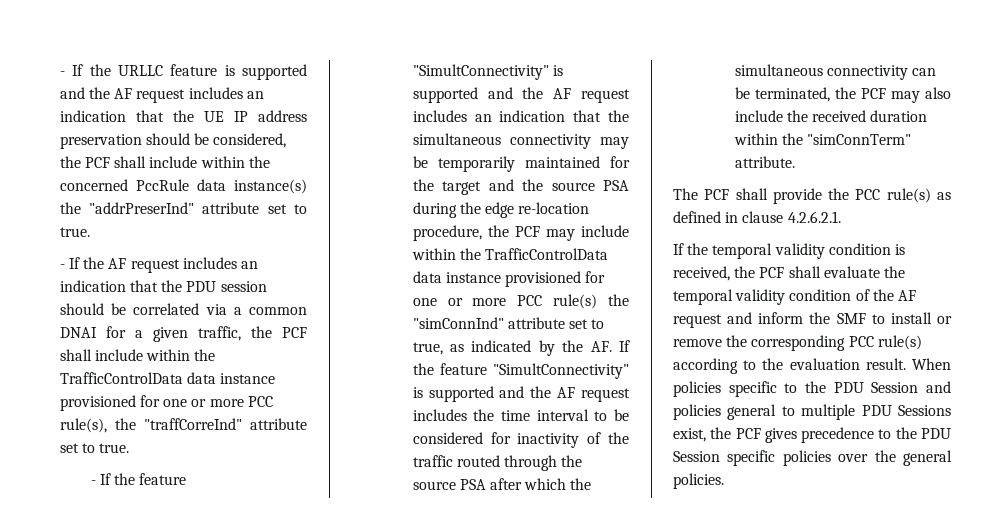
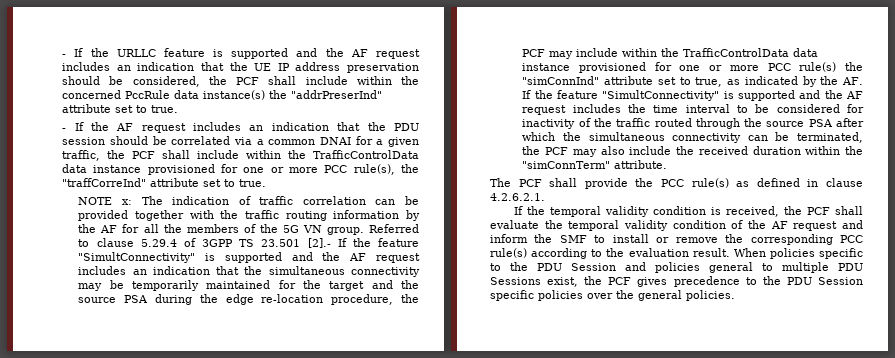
- - If the feature "SimultConnectivity" is supported and the AF request includes an indication that the simultaneous connectivity may be temporarily maintained for the target and the source PSA during the edge re-location procedure, the PCF may include within the TrafficControlData data instance provisioned for one or more PCC rule(s) the "simConnInd" attribute set to true, as indicated by the AF. If the feature "SimultConnectivity" is supported and the AF request includes the time interval to be considered for inactivity of the traffic routed through the source PSA after which the simultaneous connectivity can be terminated, the PCF may also include the received duration within the "simConnTerm" attribute.
+ NOTE x: The indication of traffic correlation can be provided together with the traffic routing information by the AF for all the members of the 5G VN group. Referred to clause 5.29.4 of 3GPP TS 23.501 [2].- If the feature "SimultConnectivity" is supported and the AF request includes an indication that the simultaneous connectivity may be temporarily maintained for the target and the source PSA during the edge re-location procedure, the PCF may include within the TrafficControlData data instance provisioned for one or more PCC rule(s) the "simConnInd" attribute set to true, as indicated by the AF. If the feature "SimultConnectivity" is supported and the AF request includes the time interval to be considered for inactivity of the traffic routed through the source PSA after which the simultaneous connectivity can be terminated, the PCF may also include the received duration within the "simConnTerm" attribute.

